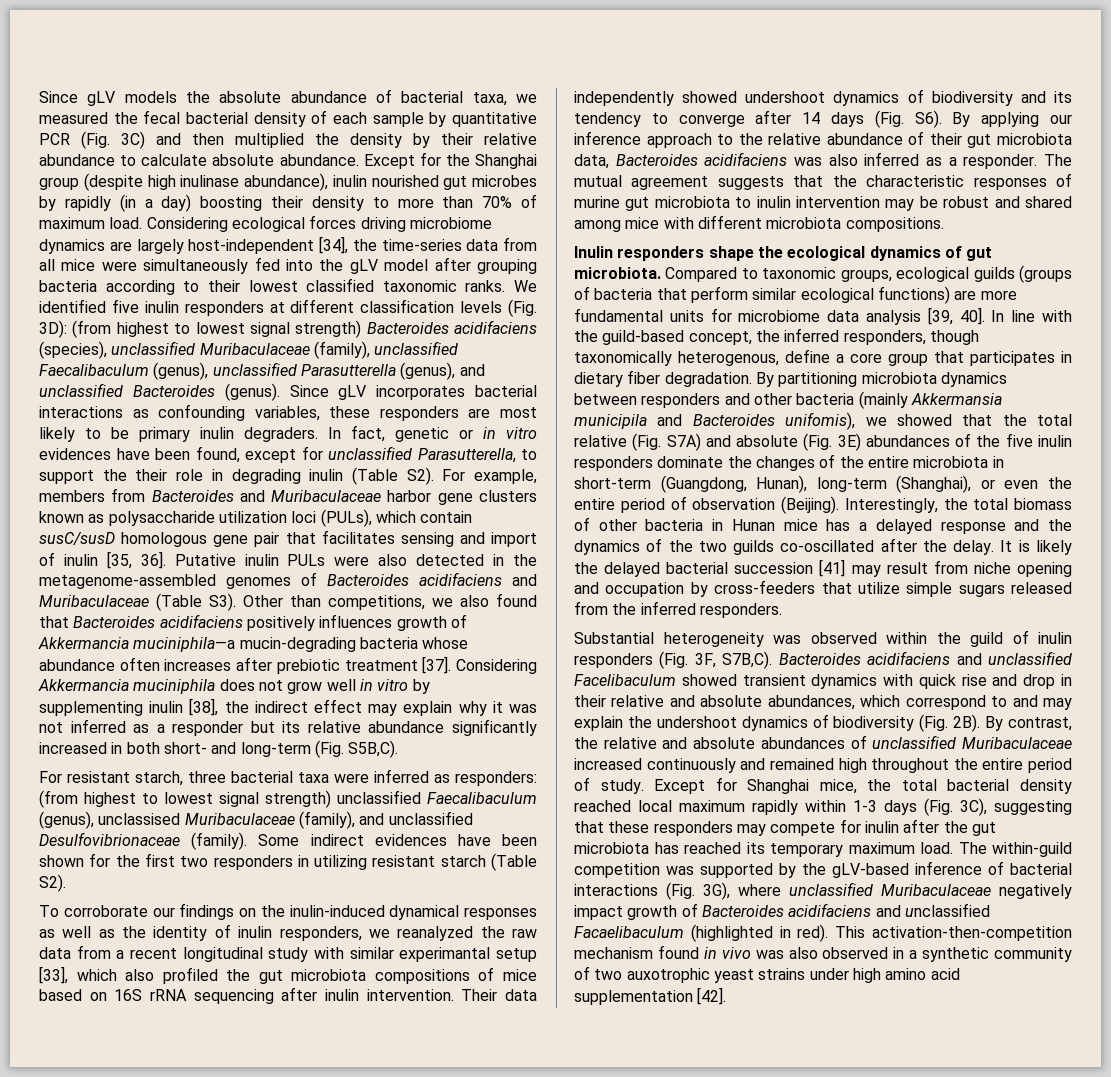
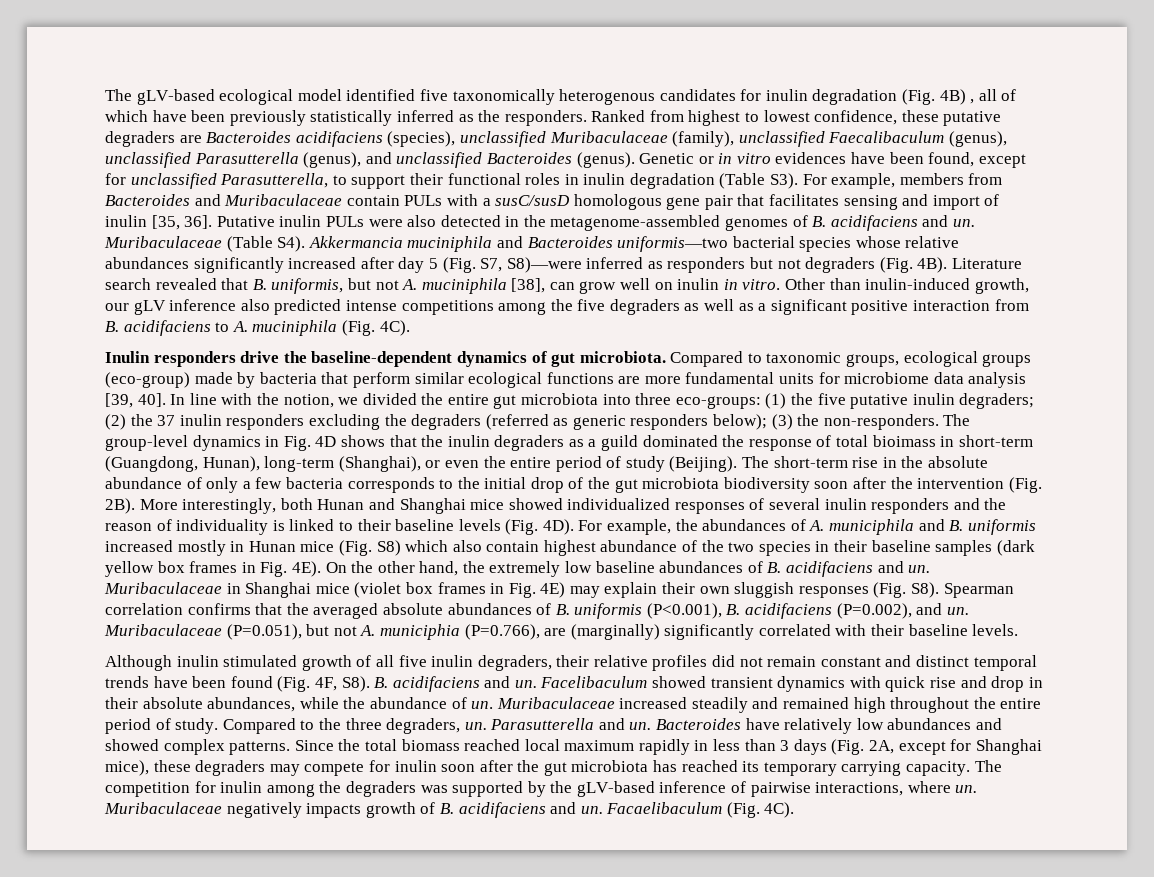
- Since gLV models the absolute abundance of bacterial taxa, we measured the fecal bacterial density of each sample by quantitative PCR (Fig. 3C) and then multiplied the density by their relative abundance to calculate absolute abundance. Except for the Shanghai group (despite high inulinase abundance), inulin nourished gut microbes by rapidly (in a day) boosting their density to more than 70% of maximum load. Considering ecological forces driving microbiome dynamics are largely host-independent [34], the time-series data from all mice were simultaneously fed into the gLV model after grouping bacteria according to their lowest classified taxonomic ranks. We identified five inulin responders at different classification levels (Fig. 3D): (from highest to lowest signal strength) Bacteroides acidifaciens (species), unclassified Muribaculaceae (family), unclassified Faecalibaculum (genus), unclassified Parasutterella (genus), and unclassified Bacteroides (genus).
+ The gLV-based ecological model identified five taxonomically heterogenous candidates for inulin degradation (Fig. 4B) , all of which have been previously statistically inferred as the responders. Ranked from highest to lowest confidence, these putative degraders are Bacteroides acidifaciens (species), unclassified Muribaculaceae (family), unclassified Faecalibaculum (genus), unclassified Parasutterella (genus), and unclassified Bacteroides (genus).
- Since gLV incorporates bacterial interactions as confounding variables, these responders are most likely to be primary inulin degraders. In fact, genetic or in vitro evidences have been found, except for unclassified Parasutterella, to support the their role in degrading inulin (Table S2). For example, members from Bacteroides and Muribaculaceae harbor gene clusters known as polysaccharide utilization loci (PULs), which contain susC/susD homologous gene pair that facilitates sensing and import of inulin [35, 36].
+ Genetic or in vitro evidences have been found, except for unclassified Parasutterella, to support their functional roles in inulin degradation (Table S3). For example, members from Bacteroides and Muribaculaceae contain PULs with a susC/susD homologous gene pair that facilitates sensing and import of inulin [35, 36].
- Putative inulin PULs were also detected in the metagenome-assembled genomes of Bacteroides acidifaciens and Muribaculaceae (Table S3). Other than competitions, we also found that Bacteroides acidifaciens positively influences growth of Akkermancia muciniphila—a mucin-degrading bacteria whose abundance often increases after prebiotic treatment [37]. Considering Akkermancia muciniphila does not grow well in vitro by supplementing inulin [38], the indirect effect may explain why it was not inferred as a responder but its relative abundance significantly increased in both short- and long-term (Fig. S5B,C).
- For resistant starch, three bacterial taxa were inferred as responders: (from highest to lowest signal strength) unclassified Faecalibaculum (genus), unclassised Muribaculaceae (family), and unclassified Desulfovibrionaceae (family). Some indirect evidences have been shown for the first two responders in utilizing resistant starch (Table S2).
- To corroborate our findings on the inulin-induced dynamical responses as well as the identity of inulin responders, we reanalyzed the raw data from a recent longitudinal study with similar experimantal setup [33], which also profiled the gut microbiota compositions of mice based on 16S rRNA sequencing after inulin intervention. Their data independently showed undershoot dynamics of biodiversity and its tendency to converge after 14 days (Fig. S6). By applying our inference approach to the relative abundance of their gut microbiota data, Bacteroides acidifaciens was also inferred as a responder. The mutual agreement suggests that the characteristic responses of murine gut microbiota to inulin intervention may be robust and shared among mice with different microbiota compositions.
+ Putative inulin PULs were also detected in the metagenome-assembled genomes of B. acidifaciens and un. Muribaculaceae (Table S4). Akkermancia muciniphila and Bacteroides uniformis—two bacterial species whose relative abundances significantly increased after day 5 (Fig. S7, S8)—were inferred as responders but not degraders (Fig. 4B). Literature search revealed that B. uniformis, but not A. muciniphila [38], can grow well on inulin in vitro. Other than inulin-induced growth, our gLV inference also predicted intense competitions among the five degraders as well as a significant positive interaction from B. acidifaciens to A. muciniphila (Fig. 4C).
- Inulin responders shape the ecological dynamics of gut microbiota.
+ Inulin responders drive the baseline-dependent dynamics of gut microbiota.
- Compared to taxonomic groups, ecological guilds (groups of bacteria that perform similar ecological functions) are more fundamental units for microbiome data analysis [39, 40].
+ Compared to taxonomic groups, ecological groups (eco-group) made by bacteria that perform similar ecological functions are more fundamental units for microbiome data analysis [39, 40].
- In line with the guild-based concept, the inferred responders, though taxonomically heterogenous, define a core group that participates in dietary fiber degradation. By partitioning microbiota dynamics between responders and other bacteria (mainly Akkermansia municipila and Bacteroides unifomis), we showed that the total relative (Fig. S7A) and absolute (Fig. 3E) abundances of the five inulin responders dominate the changes of the entire microbiota in short-term (Guangdong, Hunan), long-term (Shanghai), or even the entire period of observation (Beijing). Interestingly, the total biomass of other bacteria in Hunan mice has a delayed response and the dynamics of the two guilds co-oscillated after the delay. It is likely the delayed bacterial succession [41] may result from niche opening and occupation by cross-feeders that utilize simple sugars released from the inferred responders.
- Substantial heterogeneity was observed within the guild of inulin responders (Fig. 3F, S7B,C). Bacteroides acidifaciens and unclassified Facelibaculum showed transient dynamics with quick rise and drop in their relative and absolute abundances, which correspond to and may explain the undershoot dynamics of biodiversity (Fig. 2B). By contrast, the relative and absolute abundances of unclassified Muribaculaceae increased continuously and remained high throughout the entire period of study.
+ In line with the notion, we divided the entire gut microbiota into three eco-groups: (1) the five putative inulin degraders; (2) the 37 inulin responders excluding the degraders (referred as generic responders below); (3) the non-responders. The group-level dynamics in Fig. 4D shows that the inulin degraders as a guild dominated the response of total bioimass in short-term (Guangdong, Hunan), long-term (Shanghai), or even the entire period of study (Beijing). The short-term rise in the absolute abundance of only a few bacteria corresponds to the initial drop of the gut microbiota biodiversity soon after the intervention (Fig. 2B). More interestingly, both Hunan and Shanghai mice showed individualized responses of several inulin responders and the reason of individuality is linked to their baseline levels (Fig. 4D). For example, the abundances of A. municiphila and B. uniformis increased mostly in Hunan mice (Fig. S8) which also contain highest abundance of the two species in their baseline samples (dark yellow box frames in Fig. 4E). On the other hand, the extremely low baseline abundances of B. acidifaciens and un. Muribaculaceae in Shanghai mice (violet box frames in Fig. 4E) may explain their own sluggish responses (Fig. S8). Spearman correlation confirms that the averaged absolute abundances of B. uniformis (P<0.001), B. acidifaciens (P=0.002), and un. Muribaculaceae (P=0.051), but not A. municiphia (P=0.766), are (marginally) significantly correlated with their baseline levels.
+ Although inulin stimulated growth of all five inulin degraders, their relative profiles did not remain constant and distinct temporal trends have been found (Fig. 4F, S8). B. acidifaciens and un. Facelibaculum showed transient dynamics with quick rise and drop in their absolute abundances, while the abundance of un. Muribaculaceae increased steadily and remained high throughout the entire period of study.
- Except for Shanghai mice, the total bacterial density reached local maximum rapidly within 1-3 days (Fig. 3C), suggesting that these responders may compete for inulin after the gut microbiota has reached its temporary maximum load. The within-guild competition was supported by the gLV-based inference of bacterial interactions (Fig. 3G), where unclassified Muribaculaceae negatively impact growth of Bacteroides acidifaciens and unclassified Facaelibaculum (highlighted in red). This activation-then-competition mechanism found in vivo was also observed in a synthetic community of two auxotrophic yeast strains under high amino acid supplementation [42].
+ Compared to the three degraders, un. Parasutterella and un. Bacteroides have relatively low abundances and showed complex patterns. Since the total biomass reached local maximum rapidly in less than 3 days (Fig. 2A, except for Shanghai mice), these degraders may compete for inulin soon after the gut microbiota has reached its temporary carrying capacity. The competition for inulin among the degraders was supported by the gLV-based inference of pairwise interactions, where un. Muribaculaceae negatively impacts growth of B. acidifaciens and un. Facaelibaculum (Fig. 4C).

